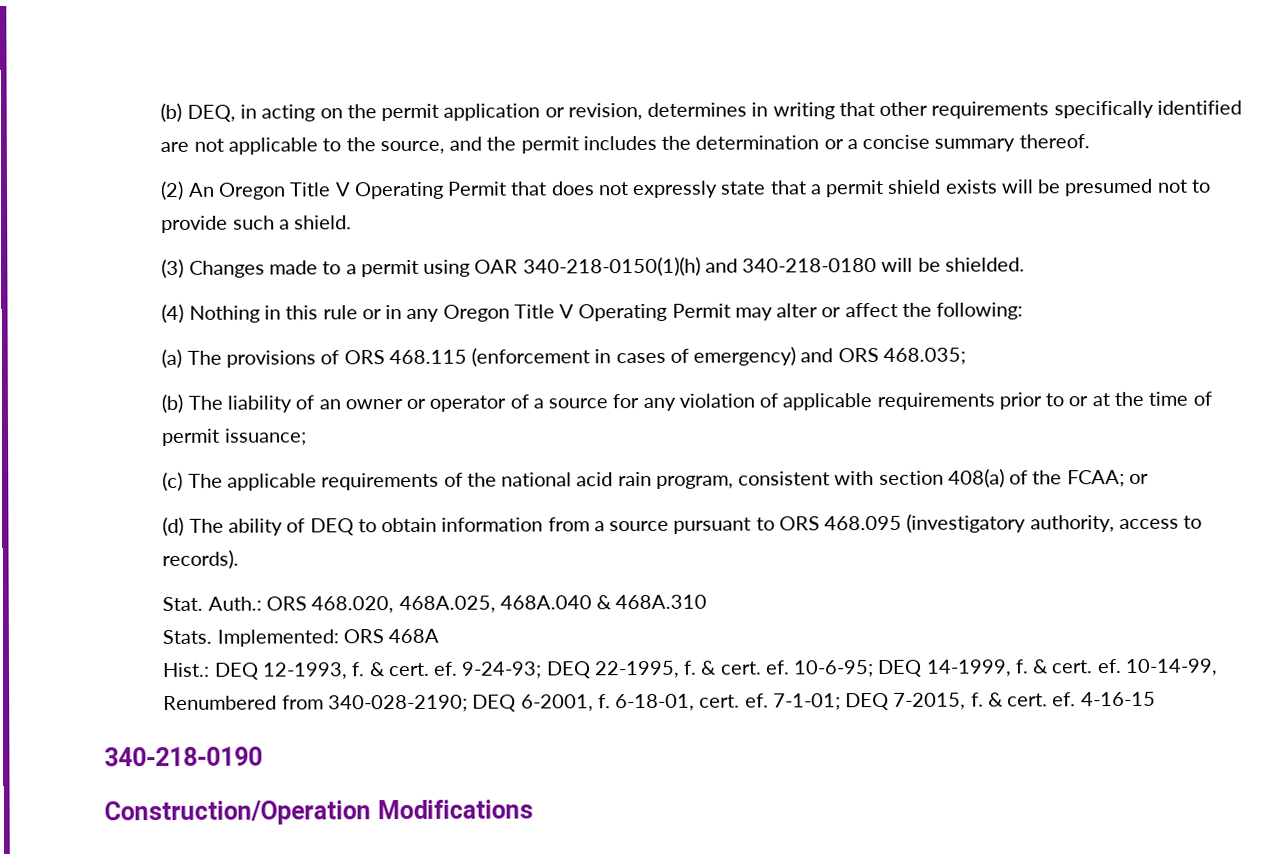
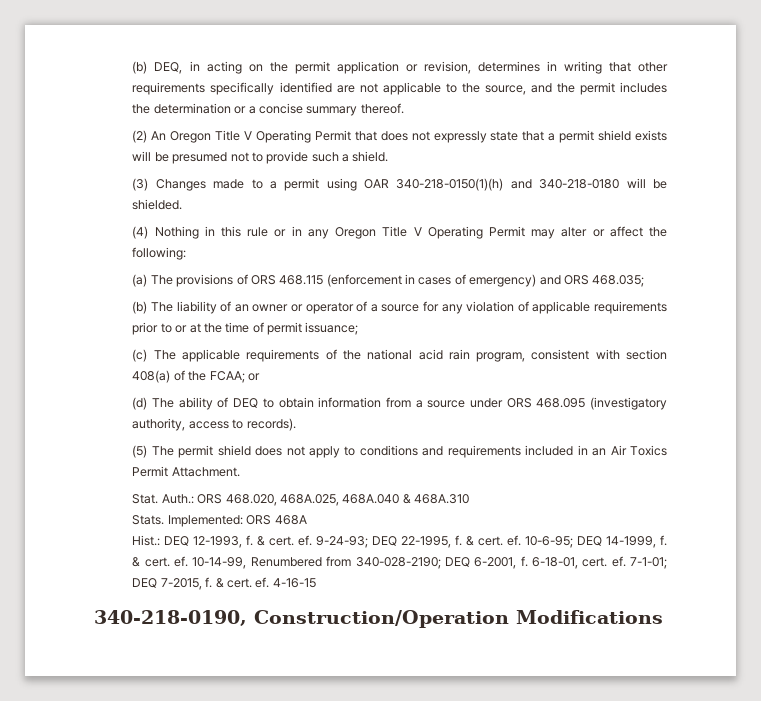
- (d) The ability of DEQ to obtain information from a source pursuant to ORS 468.095 (investigatory authority, access to records).
+ (d) The ability of DEQ to obtain information from a source under ORS 468.095 (investigatory authority, access to records).
+ (5) The permit shield does not apply to conditions and requirements included in an Air Toxics Permit Attachment.
- 340-218-0190
- Construction/Operation Modifications
+ 340-218-0190, Construction/Operation Modifications

